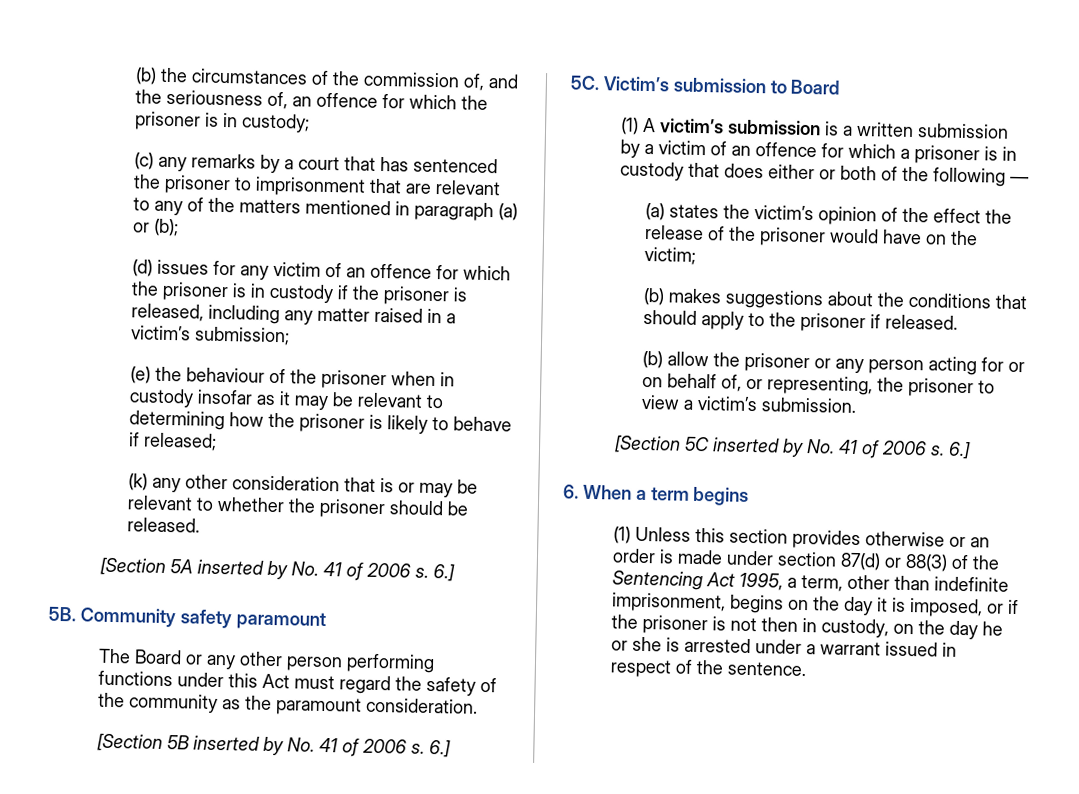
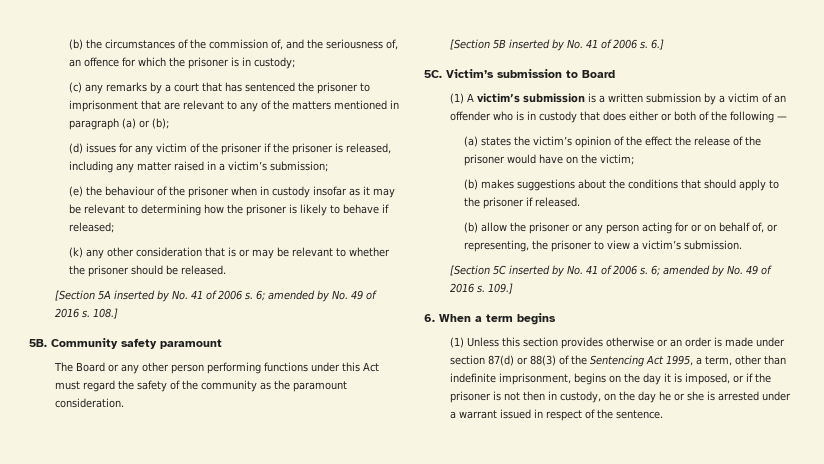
- (d) issues for any victim of an offence for which the prisoner is in custody if the prisoner is released, including any matter raised in a victim’s submission;
+ (d) issues for any victim of the prisoner if the prisoner is released, including any matter raised in a victim’s submission;
- [Section 5A inserted by No. 41 of 2006 s. 6.]
+ [Section 5A inserted by No. 41 of 2006 s. 6; amended by No. 49 of 2016 s. 108.]
- (1) A victim’s submission is a written submission by a victim of an offence for which a prisoner is in custody that does either or both of the following —
+ (1) A victim’s submission is a written submission by a victim of an offender who is in custody that does either or both of the following —
- [Section 5C inserted by No. 41 of 2006 s. 6.]
+ [Section 5C inserted by No. 41 of 2006 s. 6; amended by No. 49 of 2016 s. 109.]

